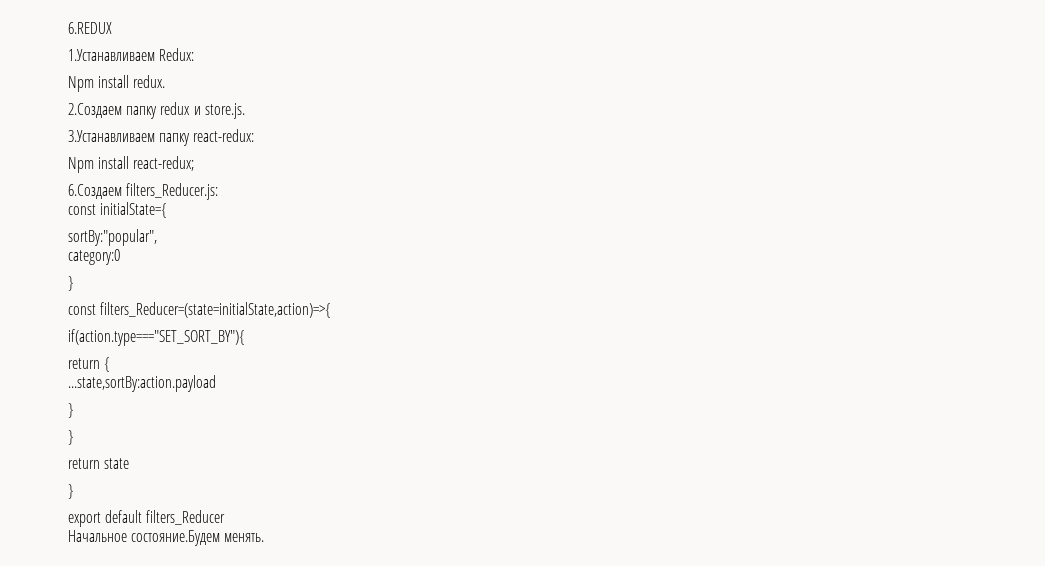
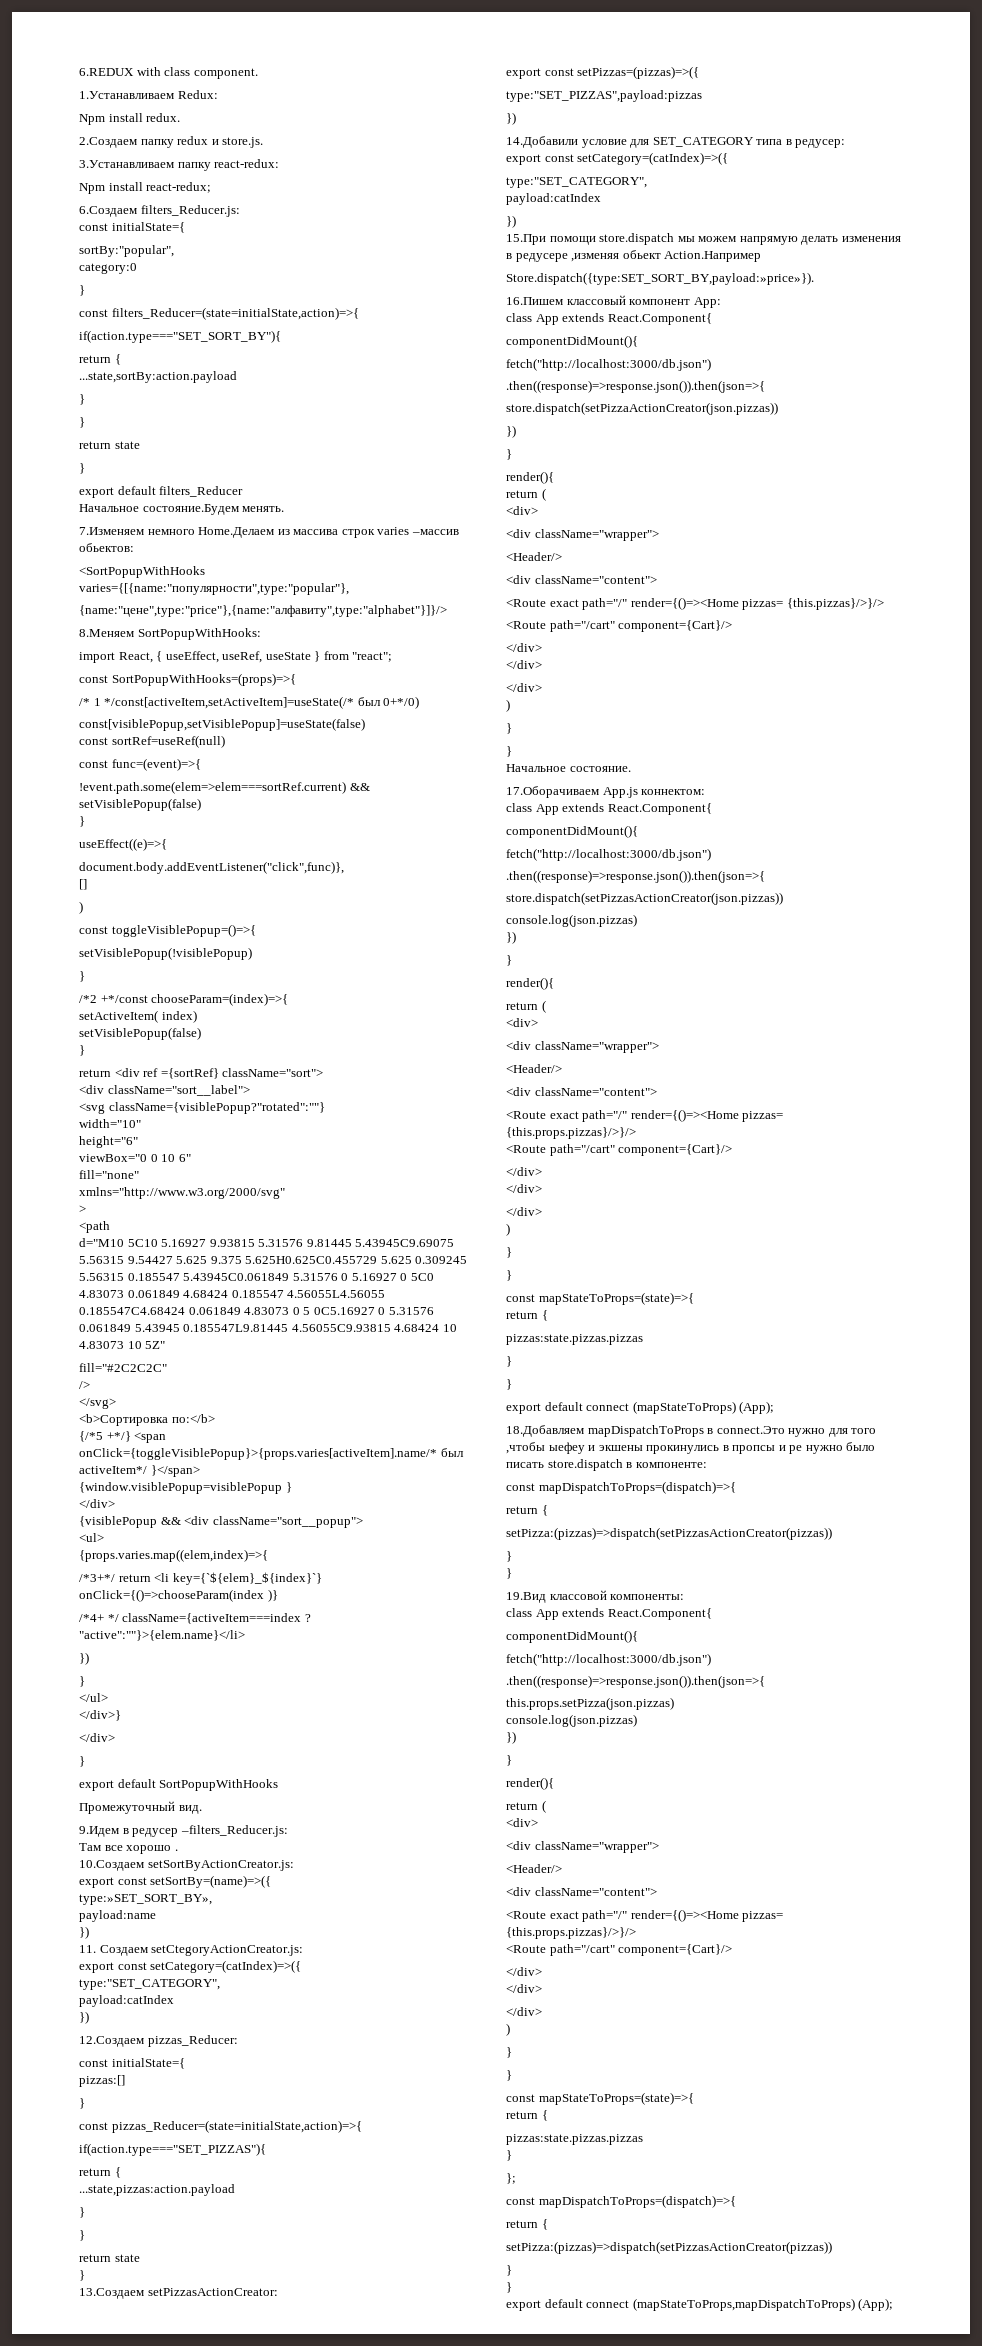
- 6.REDUX
+ 6.REDUX with class component.
+ 7.Изменяем немного Home.Делаем из массива строк varies –массив обьектов:
+ <SortPopupWithHooks varies={[{name:"популярности",type:"popular"},
+ {name:"цене",type:"price"},{name:"алфавиту",type:"alphabet"}]}/>
+ 8.Меняем SortPopupWithHooks:
+ import React, { useEffect, useRef, useState } from "react";
+ const SortPopupWithHooks=(props)=>{
+ /* 1 */const[activeItem,setActiveItem]=useState(/* был 0+*/0)
+ const[visiblePopup,setVisiblePopup]=useState(false)
+ const sortRef=useRef(null)
+ const func=(event)=>{
+ !event.path.some(elem=>elem===sortRef.current) && setVisiblePopup(false)
+ }
+ useEffect((e)=>{
+ document.body.addEventListener("click",func)},
+ []
+ )
+ const toggleVisiblePopup=()=>{
+ setVisiblePopup(!visiblePopup)
+ }
+ /*2 +*/const chooseParam=(index)=>{
+ setActiveItem( index)
+ setVisiblePopup(false)
+ }
+ return <div ref ={sortRef} className="sort">
+ <div className="sort__label">
+ <svg className={visiblePopup?"rotated":""}
+ width="10"
+ height="6"
+ viewBox="0 0 10 6"
+ fill="none"
+ xmlns="http://www.w3.org/2000/svg"
+ >
+ <path
+ d="M10 5C10 5.16927 9.93815 5.31576 9.81445 5.43945C9.69075 5.56315 9.54427 5.625 9.375 5.625H0.625C0.455729 5.625 0.309245 5.56315 0.185547 5.43945C0.061849 5.31576 0 5.16927 0 5C0 4.83073 0.061849 4.68424 0.185547 4.56055L4.56055 0.185547C4.68424 0.061849 4.83073 0 5 0C5.16927 0 5.31576 0.061849 5.43945 0.185547L9.81445 4.56055C9.93815 4.68424 10 4.83073 10 5Z"
+ fill="#2C2C2C"
+ />
+ </svg>
+ <b>Сортировка по:</b>
+ {/*5 +*/} <span onClick={toggleVisiblePopup}>{props.varies[activeItem].name/* был activeItem*/ }</span>
+ {window.visiblePopup=visiblePopup }
+ </div>
+ {visiblePopup && <div className="sort__popup">
+ <ul>
+ {props.varies.map((elem,index)=>{
+ /*3+*/ return <li key={`${elem}_${index}`} onClick={()=>chooseParam(index )}
+ /*4+ */ className={activeItem===index ? "active":""}>{elem.name}</li>
+ })
+ }
+ </ul>
+ </div>}
+ </div>
+ }
+ export default SortPopupWithHooks
+ Промежуточный вид.
+ 9.Идем в редусер –filters_Reducer.js:
+ Там все хорошо .
+ 10.Создаем setSortByActionCreator.js:
+ export const setSortBy=(name)=>({
+ type:»SET_SORT_BY»,
+ payload:name
+ })
+ 11. Создаем setCtegoryActionCreator.js:
+ export const setCategory=(catIndex)=>({
+ type:"SET_CATEGORY",
+ payload:catIndex
+ })
+ 12.Создаем pizzas_Reducer:
+ const initialState={
+ pizzas:[]
+ }
+ const pizzas_Reducer=(state=initialState,action)=>{
+ if(action.type==="SET_PIZZAS"){
+ return {
+ ...state,pizzas:action.payload
+ }
+ }
+ return state
+ }
+ 13.Создаем setPizzasActionCreator:
+ export const setPizzas=(pizzas)=>({
+ type:"SET_PIZZAS",payload:pizzas
+ })
+ 14.Добавили условие для SET_CATEGORY типа в редусер:
+ export const setCategory=(catIndex)=>({
+ type:"SET_CATEGORY",
+ payload:catIndex
+ })
+ 15.При помощи store.dispatch мы можем напрямую делать изменения в редусере ,изменяя обьект Action.Например
+ Store.dispatch({type:SET_SORT_BY,payload:»price»}).
+ 16.Пишем классовый компонент App:
+ class App extends React.Component{
+ componentDidMount(){
+ fetch("http://localhost:3000/db.json")
+ .then((response)=>response.json()).then(json=>{
+ store.dispatch(setPizzaActionCreator(json.pizzas))
+ })
+ }
+ render(){
+ return (
+ <div>
+ <div className="wrapper">
+ <Header/>
+ <div className="content">
+ <Route exact path="/" render={()=><Home pizzas= {this.pizzas}/>}/>
+ <Route path="/cart" component={Cart}/>
+ </div>
+ </div>
+ </div>
+ )
+ }
+ }
+ Начальное состояние.
+ 17.Оборачиваем App.js коннектом:
+ class App extends React.Component{
+ componentDidMount(){
+ fetch("http://localhost:3000/db.json")
+ .then((response)=>response.json()).then(json=>{
+ store.dispatch(setPizzasActionCreator(json.pizzas))
+ console.log(json.pizzas)
+ })
+ }
+ render(){
+ return (
+ <div>
+ <div className="wrapper">
+ <Header/>
+ <div className="content">
+ <Route exact path="/" render={()=><Home pizzas= {this.props.pizzas}/>}/>
+ <Route path="/cart" component={Cart}/>
+ </div>
+ </div>
+ </div>
+ )
+ }
+ }
+ const mapStateToProps=(state)=>{
+ return {
+ pizzas:state.pizzas.pizzas
+ }
+ }
+ export default connect (mapStateToProps) (App);
+ 18.Добавляем mapDispatchToProps в connect.Это нужно для того ,чтобы ыефеу и экшены прокинулись в пропсы и ре нужно было писать store.dispatch в компоненте:
+ const mapDispatchToProps=(dispatch)=>{
+ return {
+ setPizza:(pizzas)=>dispatch(setPizzasActionCreator(pizzas))
+ }
+ }
+ 19.Вид классовой компоненты:
+ class App extends React.Component{
+ componentDidMount(){
+ fetch("http://localhost:3000/db.json")
+ .then((response)=>response.json()).then(json=>{
+ this.props.setPizza(json.pizzas)
+ console.log(json.pizzas)
+ })
+ }
+ render(){
+ return (
+ <div>
+ <div className="wrapper">
+ <Header/>
+ <div className="content">
+ <Route exact path="/" render={()=><Home pizzas= {this.props.pizzas}/>}/>
+ <Route path="/cart" component={Cart}/>
+ </div>
+ </div>
+ </div>
+ )
+ }
+ }
+ const mapStateToProps=(state)=>{
+ return {
+ pizzas:state.pizzas.pizzas
+ }
+ };
+ const mapDispatchToProps=(dispatch)=>{
+ return {
+ setPizza:(pizzas)=>dispatch(setPizzasActionCreator(pizzas))
+ }
+ }
+ export default connect (mapStateToProps,mapDispatchToProps) (App);

